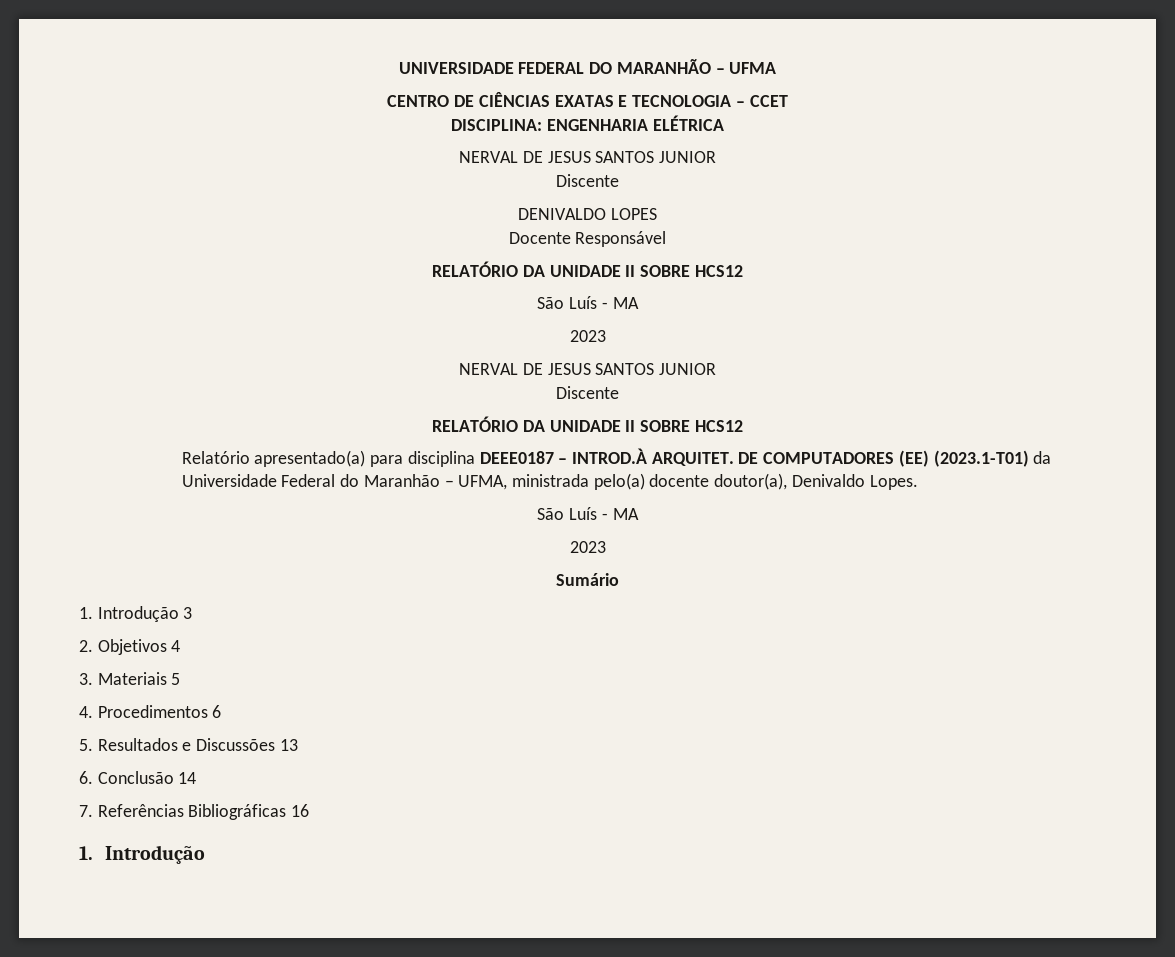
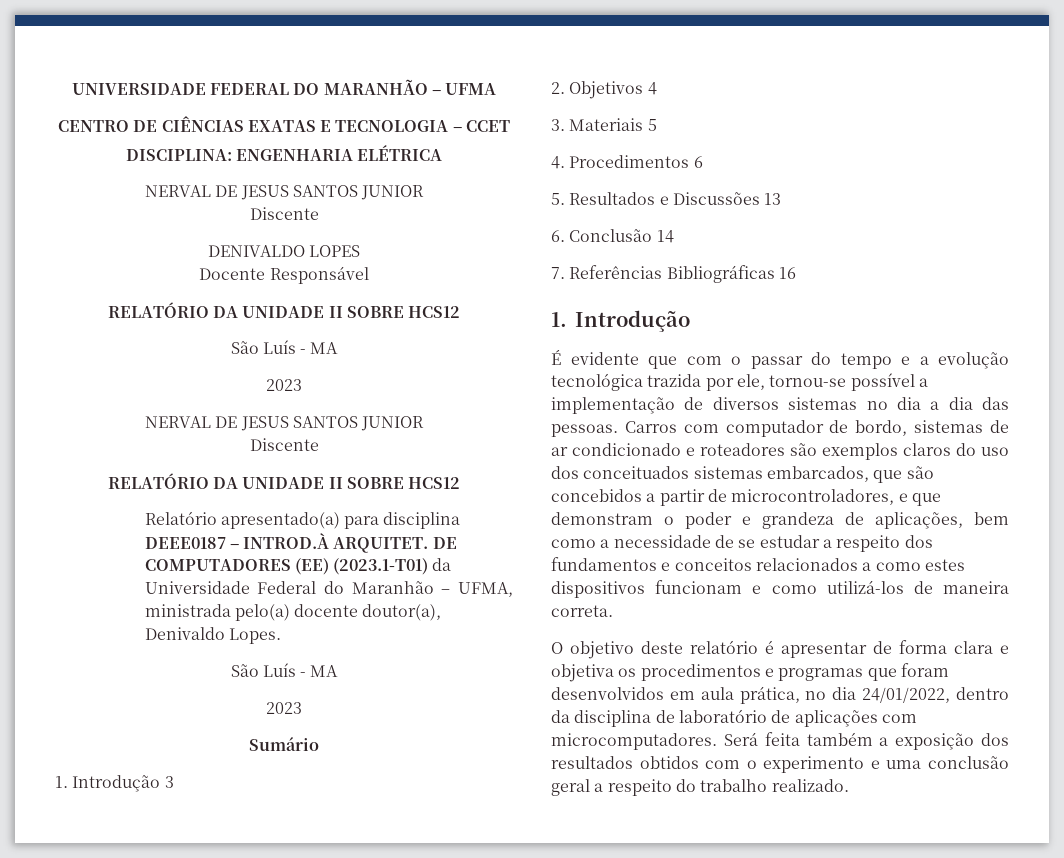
+ É evidente que com o passar do tempo e a evolução tecnológica trazida por ele, tornou-se possível a implementação de diversos sistemas no dia a dia das pessoas. Carros com computador de bordo, sistemas de ar condicionado e roteadores são exemplos claros do uso dos conceituados sistemas embarcados, que são concebidos a partir de microcontroladores, e que demonstram o poder e grandeza de aplicações, bem como a necessidade de se estudar a respeito dos fundamentos e conceitos relacionados a como estes dispositivos funcionam e como utilizá-los de maneira correta.
+ O objetivo deste relatório é apresentar de forma clara e objetiva os procedimentos e programas que foram desenvolvidos em aula prática, no dia 24/01/2022, dentro da disciplina de laboratório de aplicações com microcomputadores. Será feita também a exposição dos resultados obtidos com o experimento e uma conclusão geral a respeito do trabalho realizado.

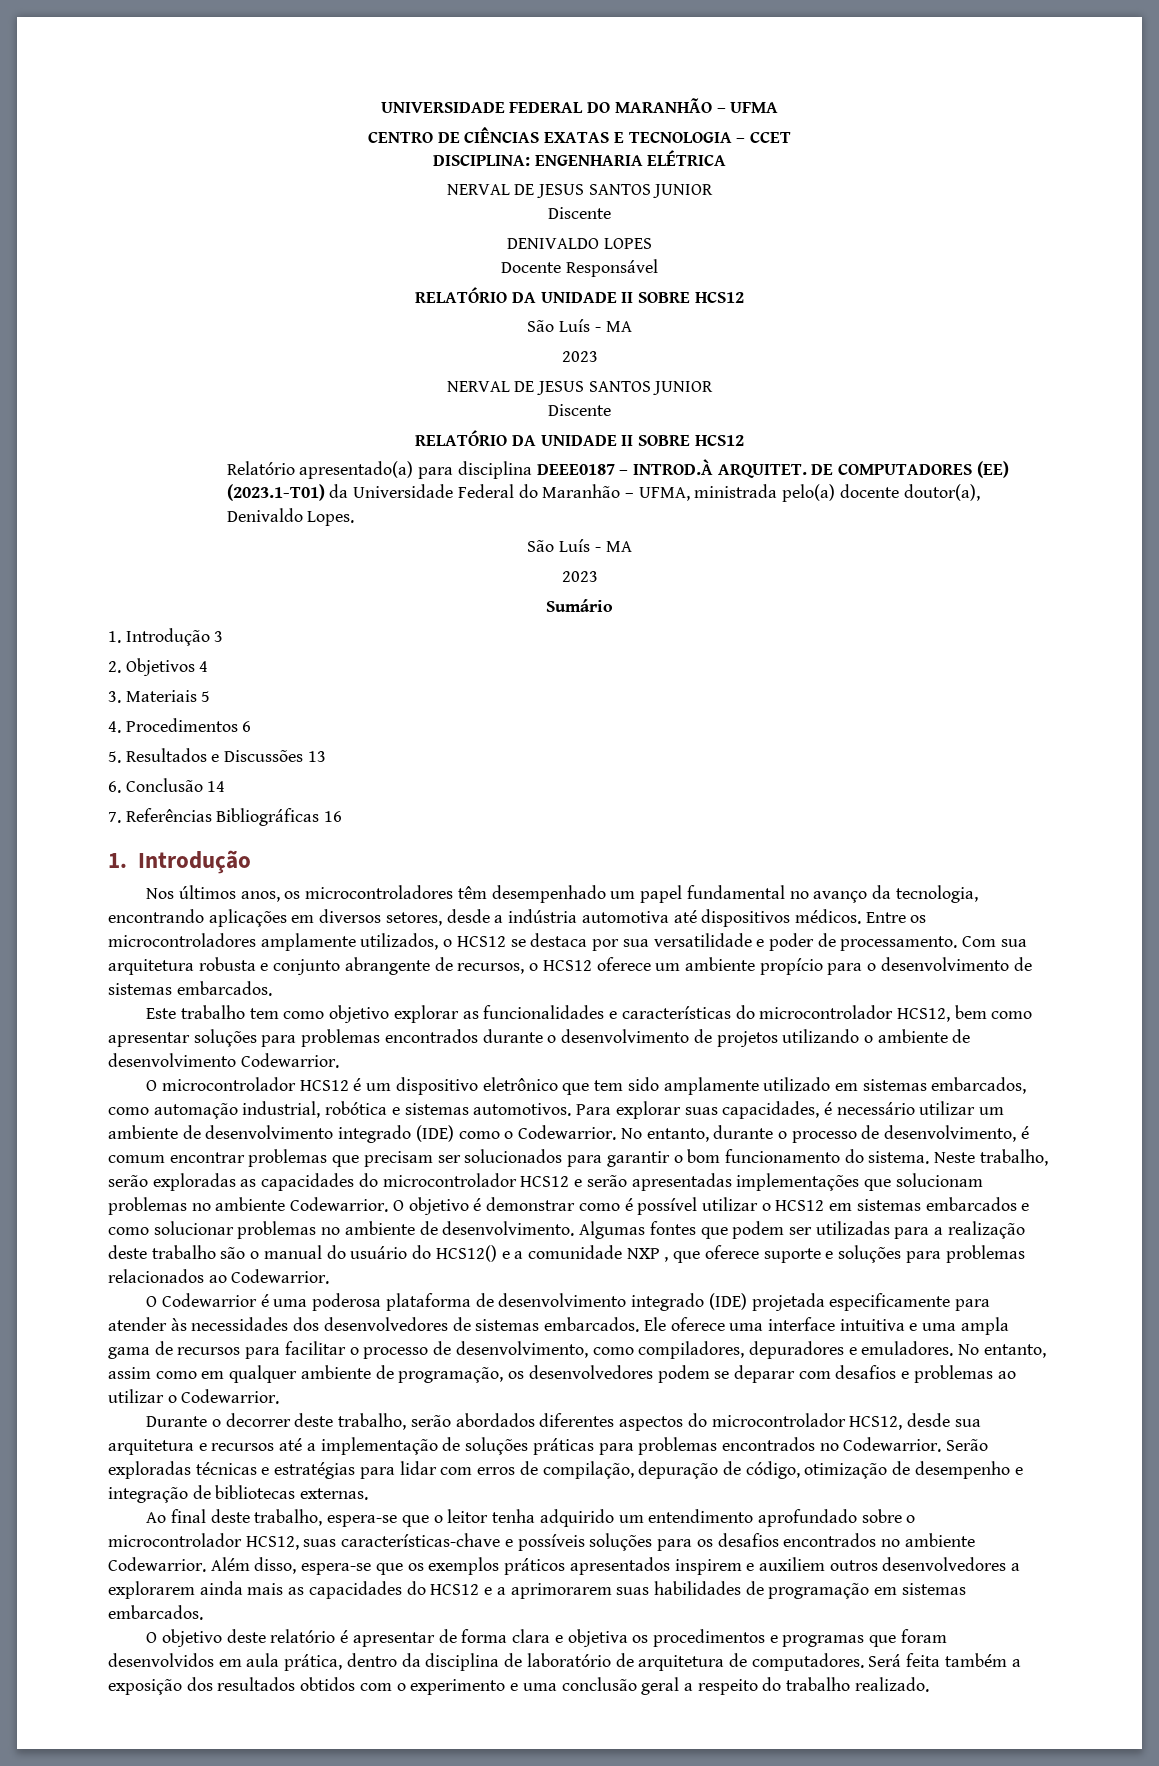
- É evidente que com o passar do tempo e a evolução tecnológica trazida por ele, tornou-se possível a implementação de diversos sistemas no dia a dia das pessoas. Carros com computador de bordo, sistemas de ar condicionado e roteadores são exemplos claros do uso dos conceituados sistemas embarcados, que são concebidos a partir de microcontroladores, e que demonstram o poder e grandeza de aplicações, bem como a necessidade de se estudar a respeito dos fundamentos e conceitos relacionados a como estes dispositivos funcionam e como utilizá-los de maneira correta.
+ Nos últimos anos, os microcontroladores têm desempenhado um papel fundamental no avanço da tecnologia, encontrando aplicações em diversos setores, desde a indústria automotiva até dispositivos médicos. Entre os microcontroladores amplamente utilizados, o HCS12 se destaca por sua versatilidade e poder de processamento. Com sua arquitetura robusta e conjunto abrangente de recursos, o HCS12 oferece um ambiente propício para o desenvolvimento de sistemas embarcados.
+ Este trabalho tem como objetivo explorar as funcionalidades e características do microcontrolador HCS12, bem como apresentar soluções para problemas encontrados durante o desenvolvimento de projetos utilizando o ambiente de desenvolvimento Codewarrior.
+ O microcontrolador HCS12 é um dispositivo eletrônico que tem sido amplamente utilizado em sistemas embarcados, como automação industrial, robótica e sistemas automotivos. Para explorar suas capacidades, é necessário utilizar um ambiente de desenvolvimento integrado (IDE) como o Codewarrior. No entanto, durante o processo de desenvolvimento, é comum encontrar problemas que precisam ser solucionados para garantir o bom funcionamento do sistema. Neste trabalho, serão exploradas as capacidades do microcontrolador HCS12 e serão apresentadas implementações que solucionam problemas no ambiente Codewarrior. O objetivo é demonstrar como é possível utilizar o HCS12 em sistemas embarcados e como solucionar problemas no ambiente de desenvolvimento. Algumas fontes que podem ser utilizadas para a realização deste trabalho são o manual do usuário do HCS12() e a comunidade NXP , que oferece suporte e soluções para problemas relacionados ao Codewarrior.
+ O Codewarrior é uma poderosa plataforma de desenvolvimento integrado (IDE) projetada especificamente para atender às necessidades dos desenvolvedores de sistemas embarcados. Ele oferece uma interface intuitiva e uma ampla gama de recursos para facilitar o processo de desenvolvimento, como compiladores, depuradores e emuladores. No entanto, assim como em qualquer ambiente de programação, os desenvolvedores podem se deparar com desafios e problemas ao utilizar o Codewarrior.
+ Durante o decorrer deste trabalho, serão abordados diferentes aspectos do microcontrolador HCS12, desde sua arquitetura e recursos até a implementação de soluções práticas para problemas encontrados no Codewarrior. Serão exploradas técnicas e estratégias para lidar com erros de compilação, depuração de código, otimização de desempenho e integração de bibliotecas externas.
+ Ao final deste trabalho, espera-se que o leitor tenha adquirido um entendimento aprofundado sobre o microcontrolador HCS12, suas características-chave e possíveis soluções para os desafios encontrados no ambiente Codewarrior. Além disso, espera-se que os exemplos práticos apresentados inspirem e auxiliem outros desenvolvedores a explorarem ainda mais as capacidades do HCS12 e a aprimorarem suas habilidades de programação em sistemas embarcados.
- O objetivo deste relatório é apresentar de forma clara e objetiva os procedimentos e programas que foram desenvolvidos em aula prática, no dia 24/01/2022, dentro da disciplina de laboratório de aplicações com microcomputadores.
+ O objetivo deste relatório é apresentar de forma clara e objetiva os procedimentos e programas que foram desenvolvidos em aula prática, dentro da disciplina de laboratório de arquitetura de computadores.

